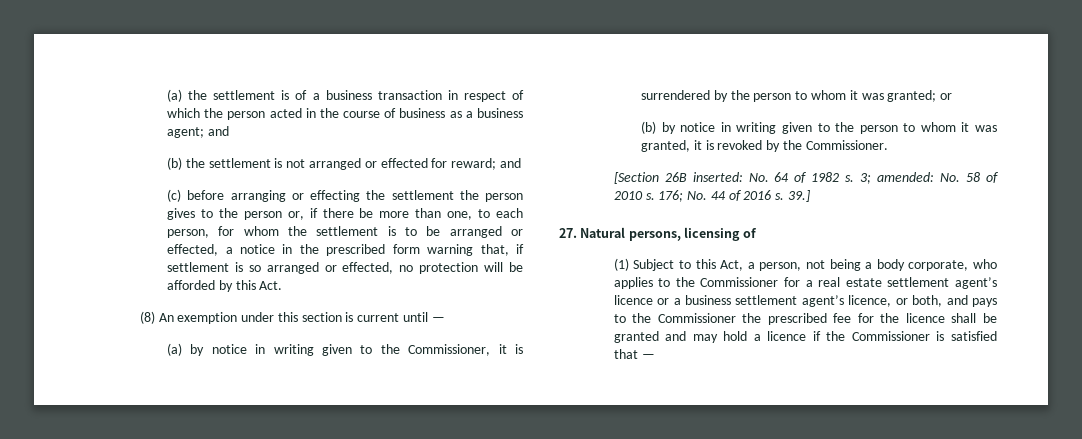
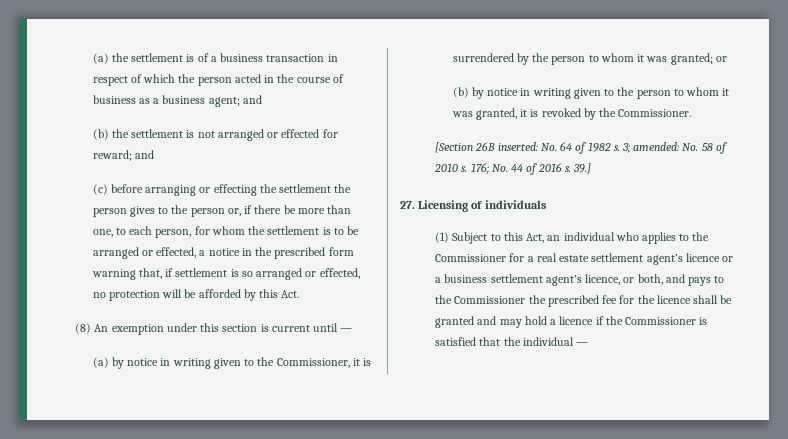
- 27. Natural persons, licensing of
+ 27. Licensing of individuals
- (1) Subject to this Act, a person, not being a body corporate, who applies to the Commissioner for a real estate settlement agent’s licence or a business settlement agent’s licence, or both, and pays to the Commissioner the prescribed fee for the licence shall be granted and may hold a licence if the Commissioner is satisfied that —
+ (1) Subject to this Act, an individual who applies to the Commissioner for a real estate settlement agent’s licence or a business settlement agent’s licence, or both, and pays to the Commissioner the prescribed fee for the licence shall be granted and may hold a licence if the Commissioner is satisfied that the individual —

